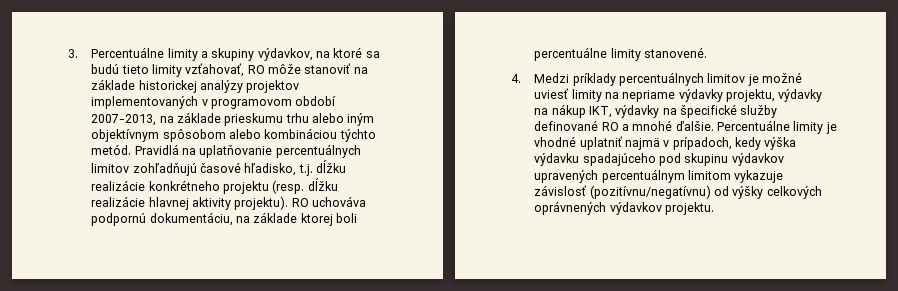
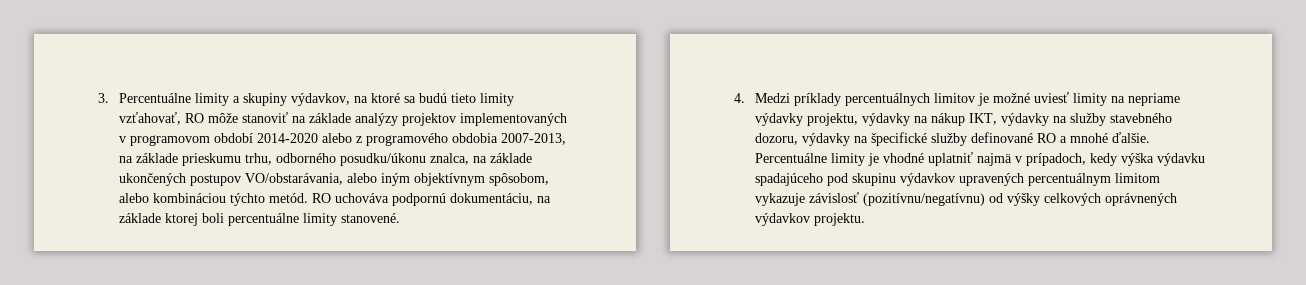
- 3. Percentuálne limity a skupiny výdavkov, na ktoré sa budú tieto limity vzťahovať, RO môže stanoviť na základe historickej analýzy projektov implementovaných v programovom období 2007-2013, na základe prieskumu trhu alebo iným objektívnym spôsobom alebo kombináciou týchto metód.
+ 3. Percentuálne limity a skupiny výdavkov, na ktoré sa budú tieto limity vzťahovať, RO môže stanoviť na základe analýzy projektov implementovaných v programovom období 2014-2020 alebo z programového obdobia 2007-2013, na základe prieskumu trhu, odborného posudku/úkonu znalca, na základe ukončených postupov VO/obstarávania, alebo iným objektívnym spôsobom, alebo kombináciou týchto metód.
- Pravidlá na uplatňovanie percentuálnych limitov zohľadňujú časové hľadisko, t.j. dĺžku realizácie konkrétneho projektu (resp. dĺžku realizácie hlavnej aktivity projektu).
- 4. Medzi príklady percentuálnych limitov je možné uviesť limity na nepriame výdavky projektu, výdavky na nákup IKT, výdavky na špecifické služby definované RO a mnohé ďalšie.
+ 4. Medzi príklady percentuálnych limitov je možné uviesť limity na nepriame výdavky projektu, výdavky na nákup IKT, výdavky na služby stavebného dozoru, výdavky na špecifické služby definované RO a mnohé ďalšie.

